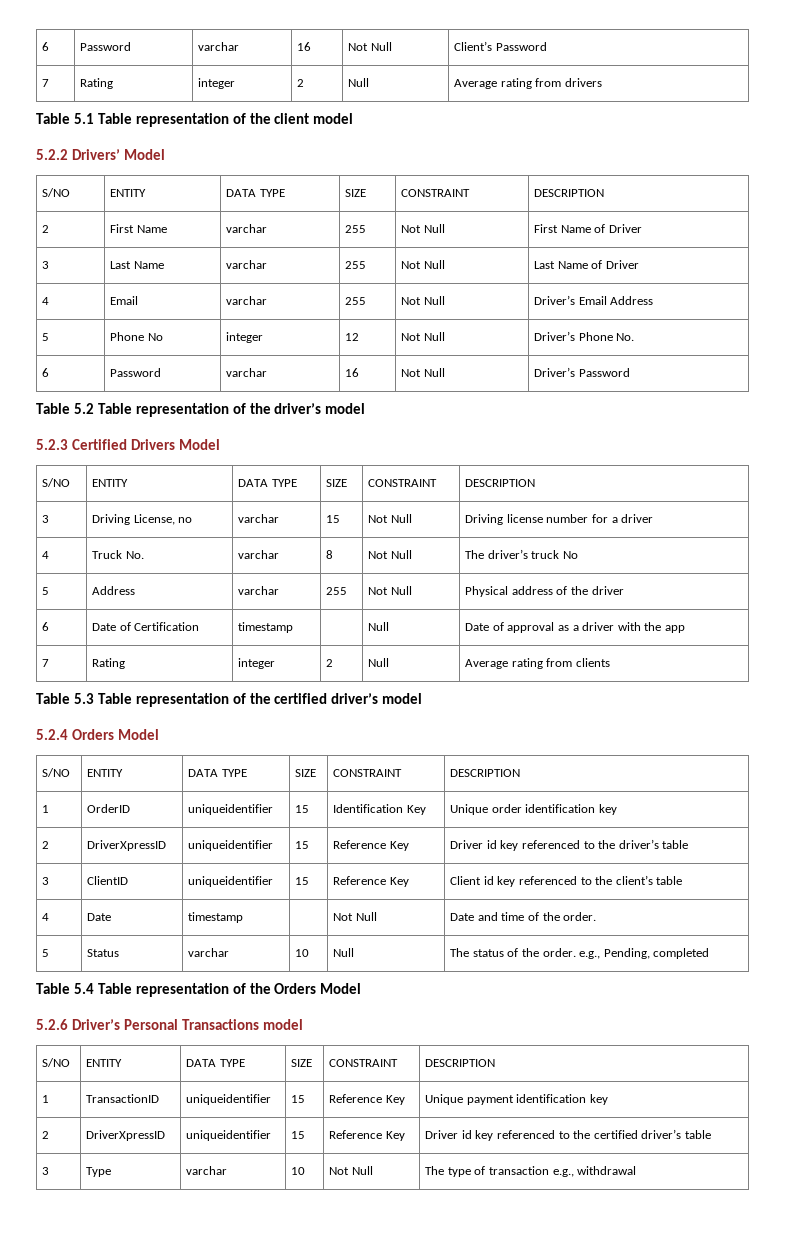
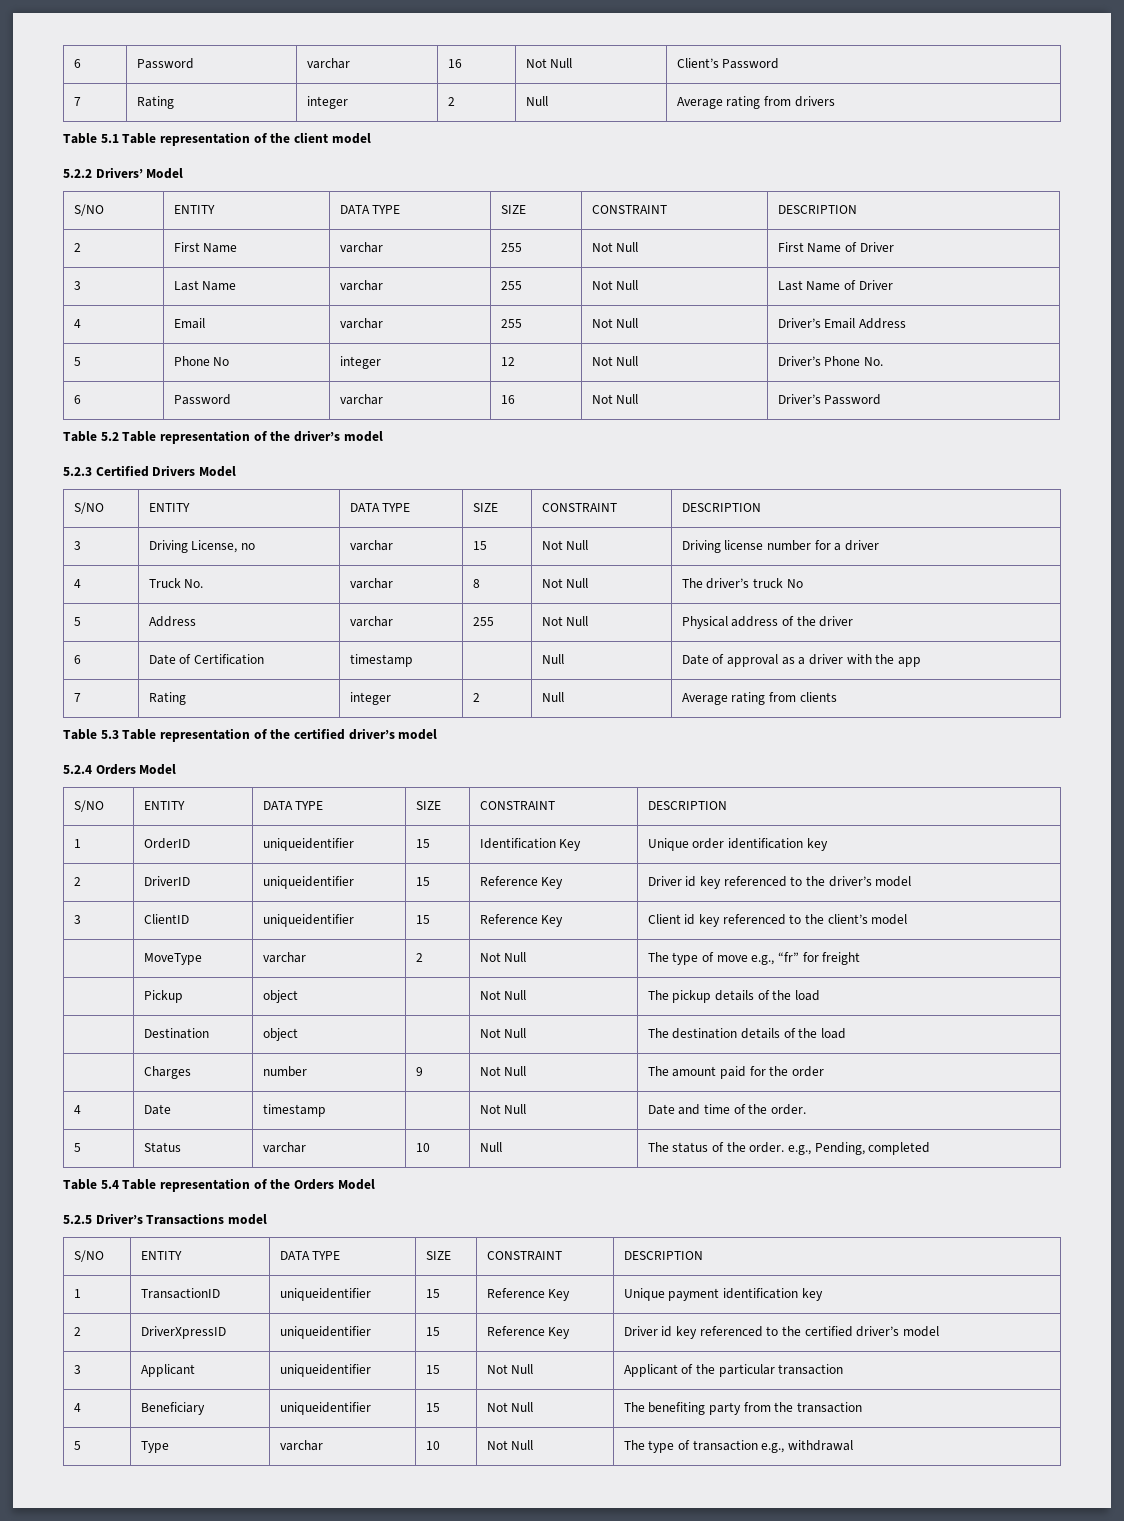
- 2 | DriverXpressID | uniqueidentifier | 15 | Reference Key | Driver id key referenced to the driver’s table
+ 2 | DriverID | uniqueidentifier | 15 | Reference Key | Driver id key referenced to the driver’s model
- 3 | ClientID | uniqueidentifier | 15 | Reference Key | Client id key referenced to the client’s table
+ 3 | ClientID | uniqueidentifier | 15 | Reference Key | Client id key referenced to the client’s model
+ | MoveType | varchar | 2 | Not Null | The type of move e.g., “fr” for freight
+ | Pickup | object | | Not Null | The pickup details of the load
+ | Destination | object | | Not Null | The destination details of the load
+ | Charges | number | 9 | Not Null | The amount paid for the order
- 5.2.6 Driver’s Personal Transactions model
+ 5.2.5 Driver’s Transactions model
- 2 | DriverXpressID | uniqueidentifier | 15 | Reference Key | Driver id key referenced to the certified driver’s table
- 3 | Type | varchar | 10 | Not Null | The type of transaction e.g., withdrawal
+ 2 | DriverXpressID | uniqueidentifier | 15 | Reference Key | Driver id key referenced to the certified driver’s model
+ 3 | Applicant | uniqueidentifier | 15 | Not Null | Applicant of the particular transaction
+ 4 | Beneficiary | uniqueidentifier | 15 | Not Null | The benefiting party from the transaction
+ 5 | Type | varchar | 10 | Not Null | The type of transaction e.g., withdrawal

